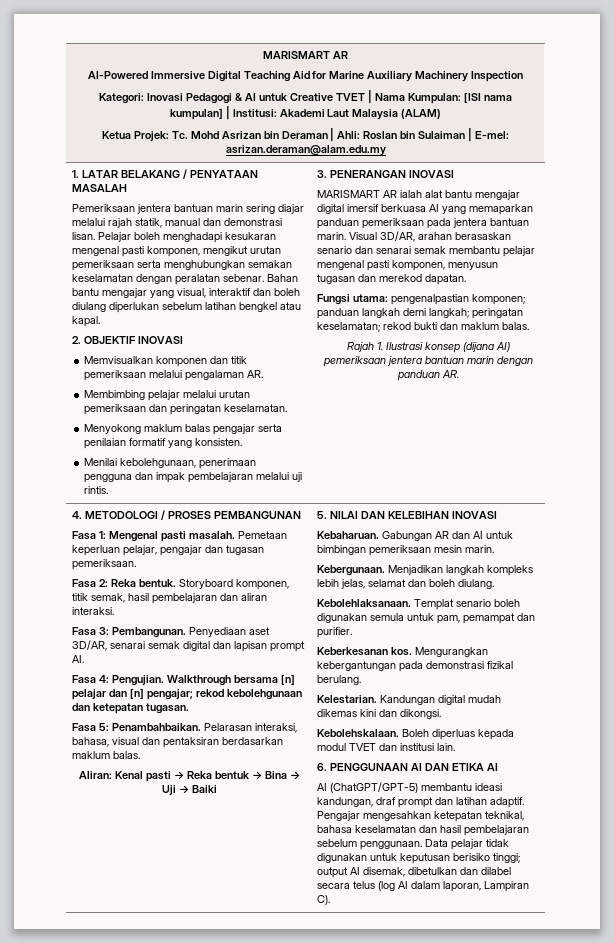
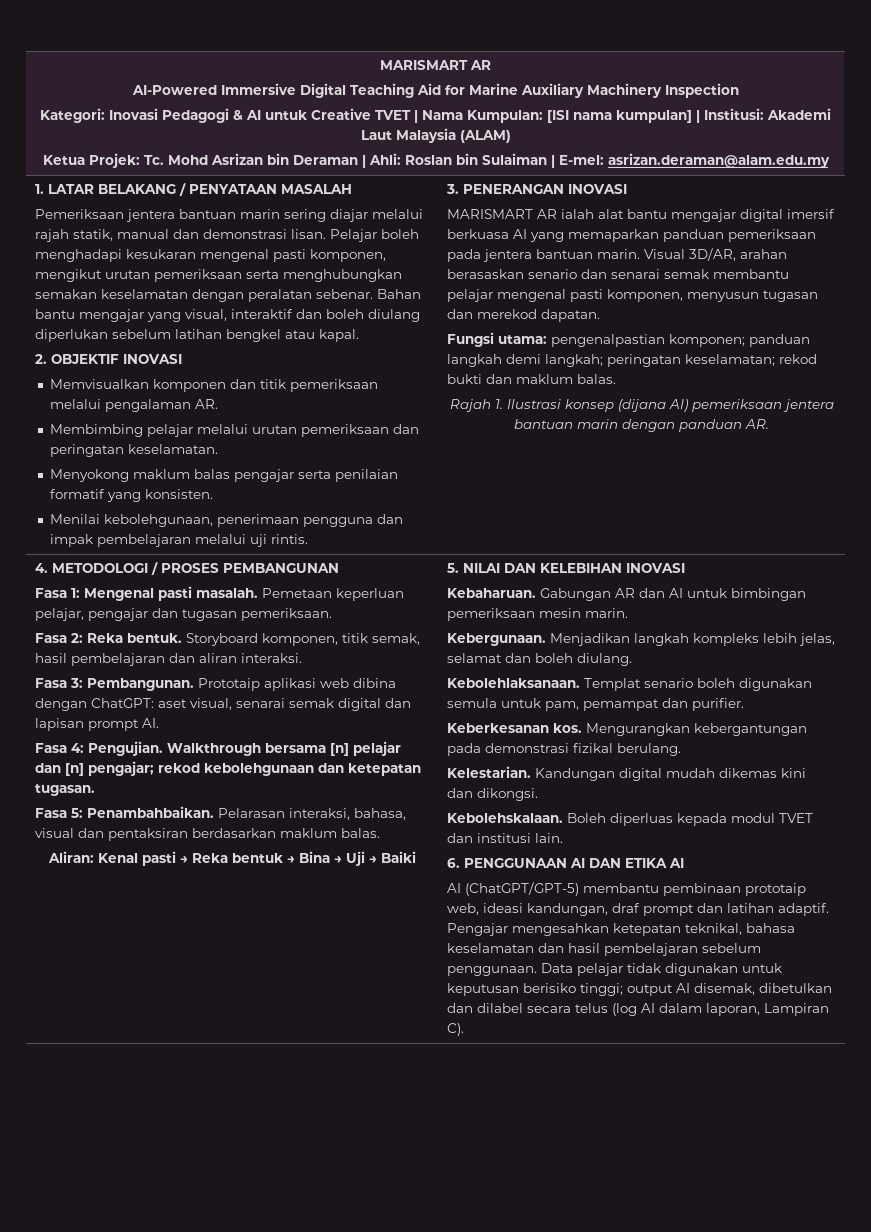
- Penyediaan aset 3D/AR, senarai semak digital dan lapisan prompt AI.
+ Prototaip aplikasi web dibina dengan ChatGPT: aset visual, senarai semak digital dan lapisan prompt AI.
- AI (ChatGPT/GPT-5) membantu ideasi kandungan, draf prompt dan latihan adaptif.
+ AI (ChatGPT/GPT-5) membantu pembinaan prototaip web, ideasi kandungan, draf prompt dan latihan adaptif.

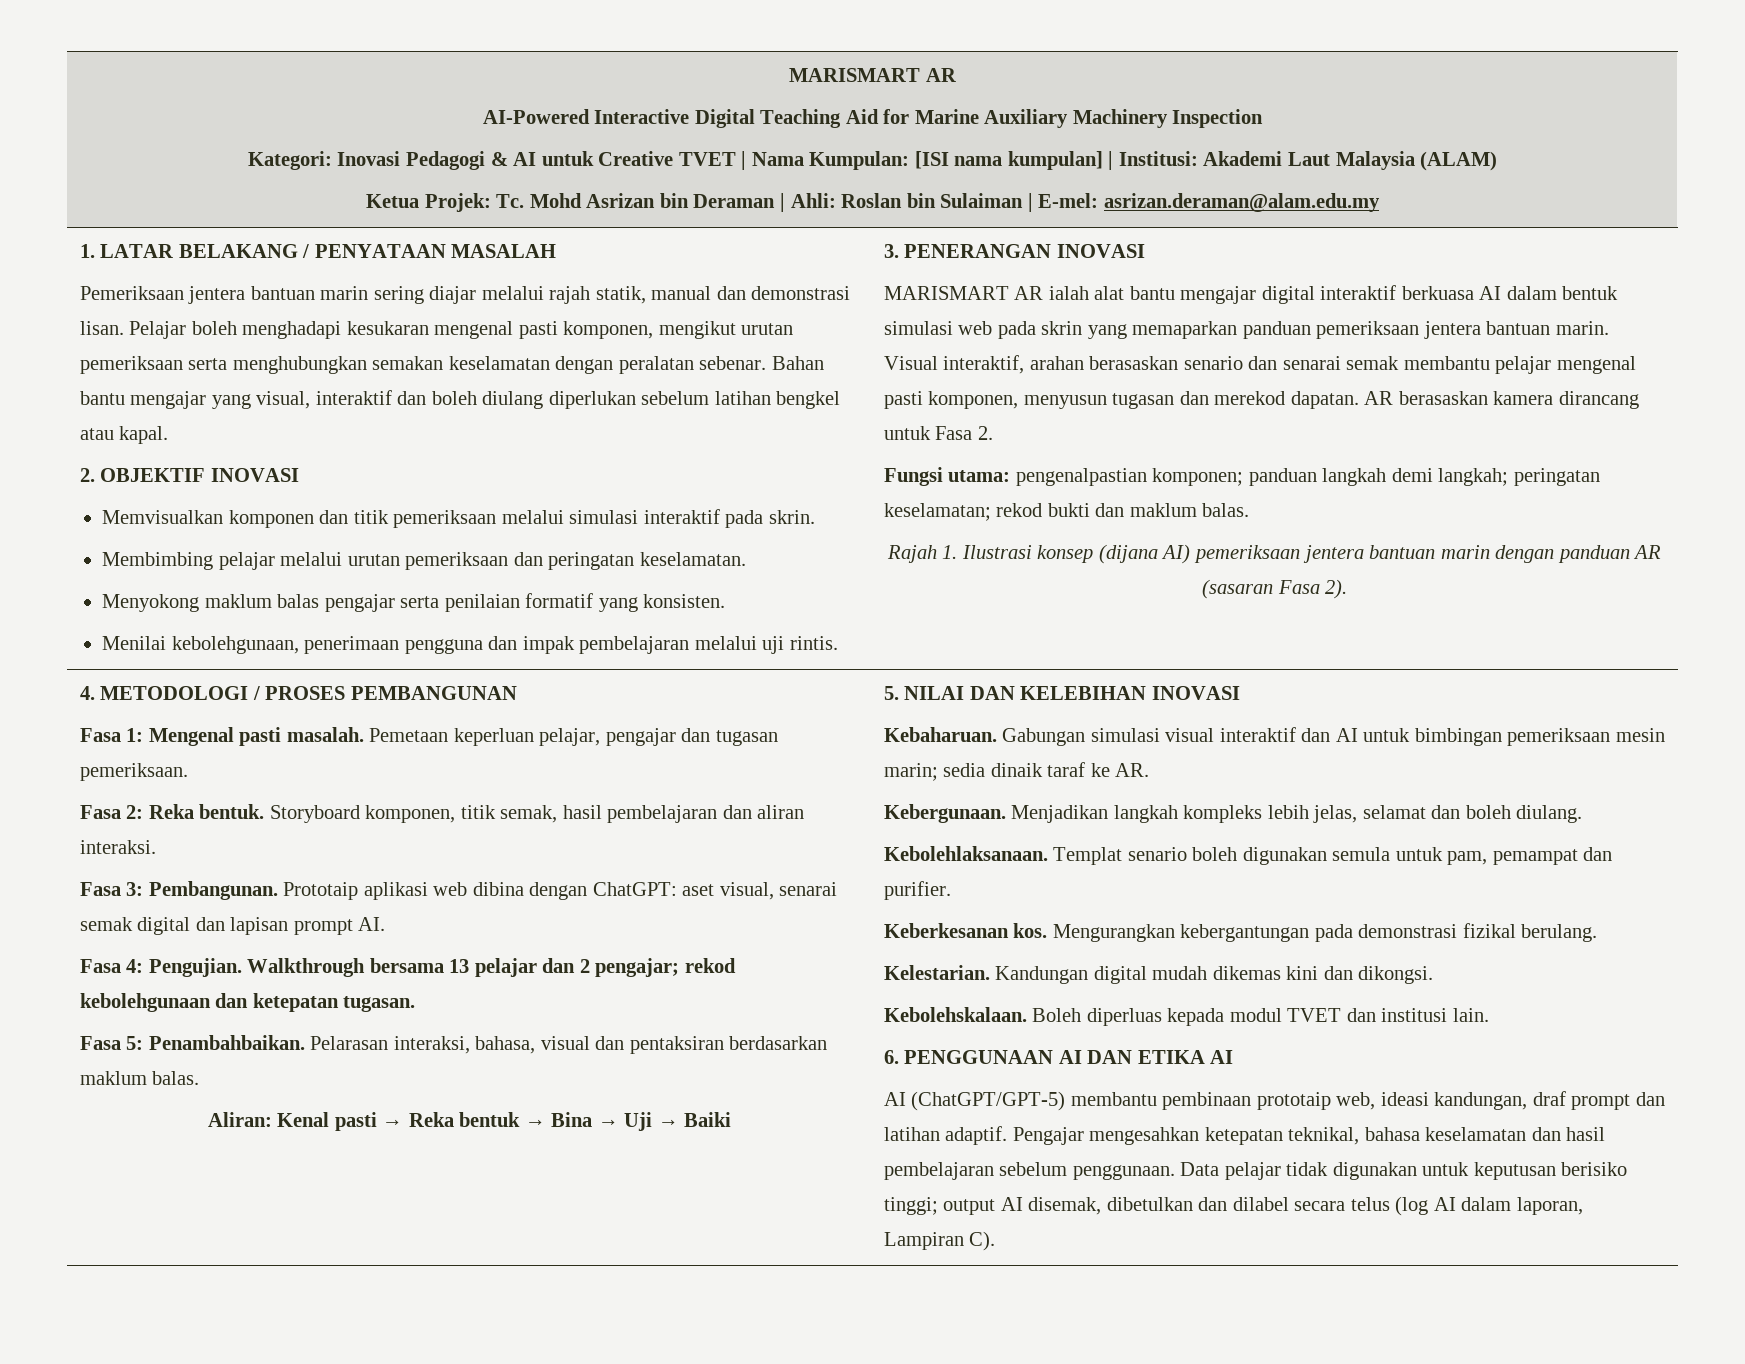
- AI-Powered Immersive Digital Teaching Aid for Marine Auxiliary Machinery Inspection
+ AI-Powered Interactive Digital Teaching Aid for Marine Auxiliary Machinery Inspection
- Memvisualkan komponen dan titik pemeriksaan melalui pengalaman AR.
+ Memvisualkan komponen dan titik pemeriksaan melalui simulasi interaktif pada skrin.
- MARISMART AR ialah alat bantu mengajar digital imersif berkuasa AI yang memaparkan panduan pemeriksaan pada jentera bantuan marin.
+ MARISMART AR ialah alat bantu mengajar digital interaktif berkuasa AI dalam bentuk simulasi web pada skrin yang memaparkan panduan pemeriksaan jentera bantuan marin.
- Visual 3D/AR, arahan berasaskan senario dan senarai semak membantu pelajar mengenal pasti komponen, menyusun tugasan dan merekod dapatan.
+ Visual interaktif, arahan berasaskan senario dan senarai semak membantu pelajar mengenal pasti komponen, menyusun tugasan dan merekod dapatan. AR berasaskan kamera dirancang untuk Fasa 2.
- Rajah 1. Ilustrasi konsep (dijana AI) pemeriksaan jentera bantuan marin dengan panduan AR.
+ Rajah 1. Ilustrasi konsep (dijana AI) pemeriksaan jentera bantuan marin dengan panduan AR (sasaran Fasa 2).
- Walkthrough bersama [n] pelajar dan [n] pengajar; rekod kebolehgunaan dan ketepatan tugasan.
+ Walkthrough bersama 13 pelajar dan 2 pengajar; rekod kebolehgunaan dan ketepatan tugasan.
- Gabungan AR dan AI untuk bimbingan pemeriksaan mesin marin.
+ Gabungan simulasi visual interaktif dan AI untuk bimbingan pemeriksaan mesin marin; sedia dinaik taraf ke AR.

